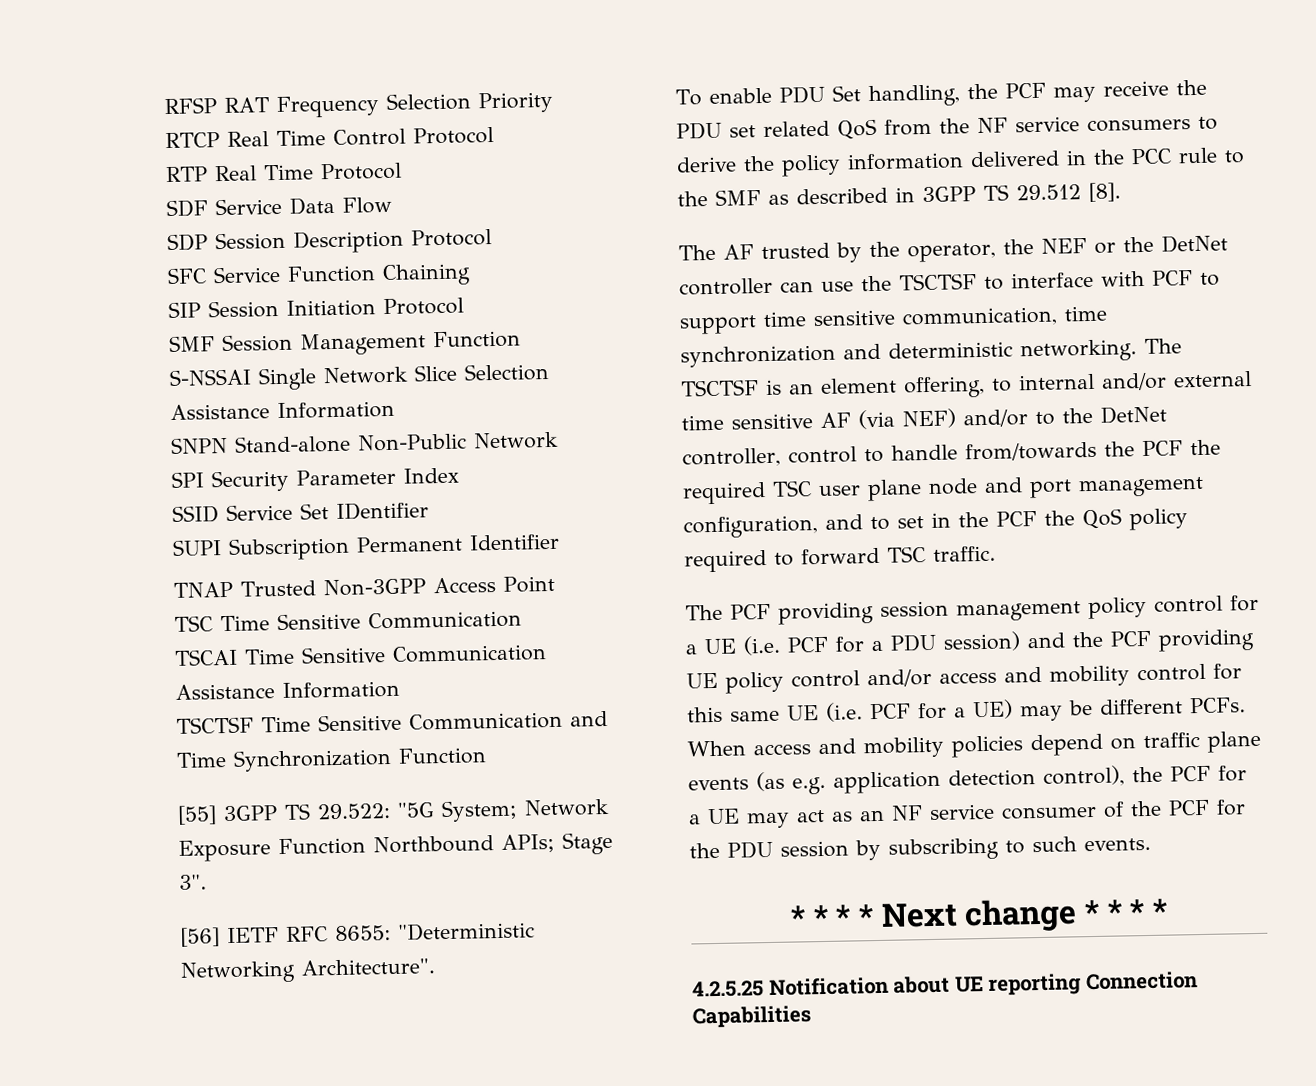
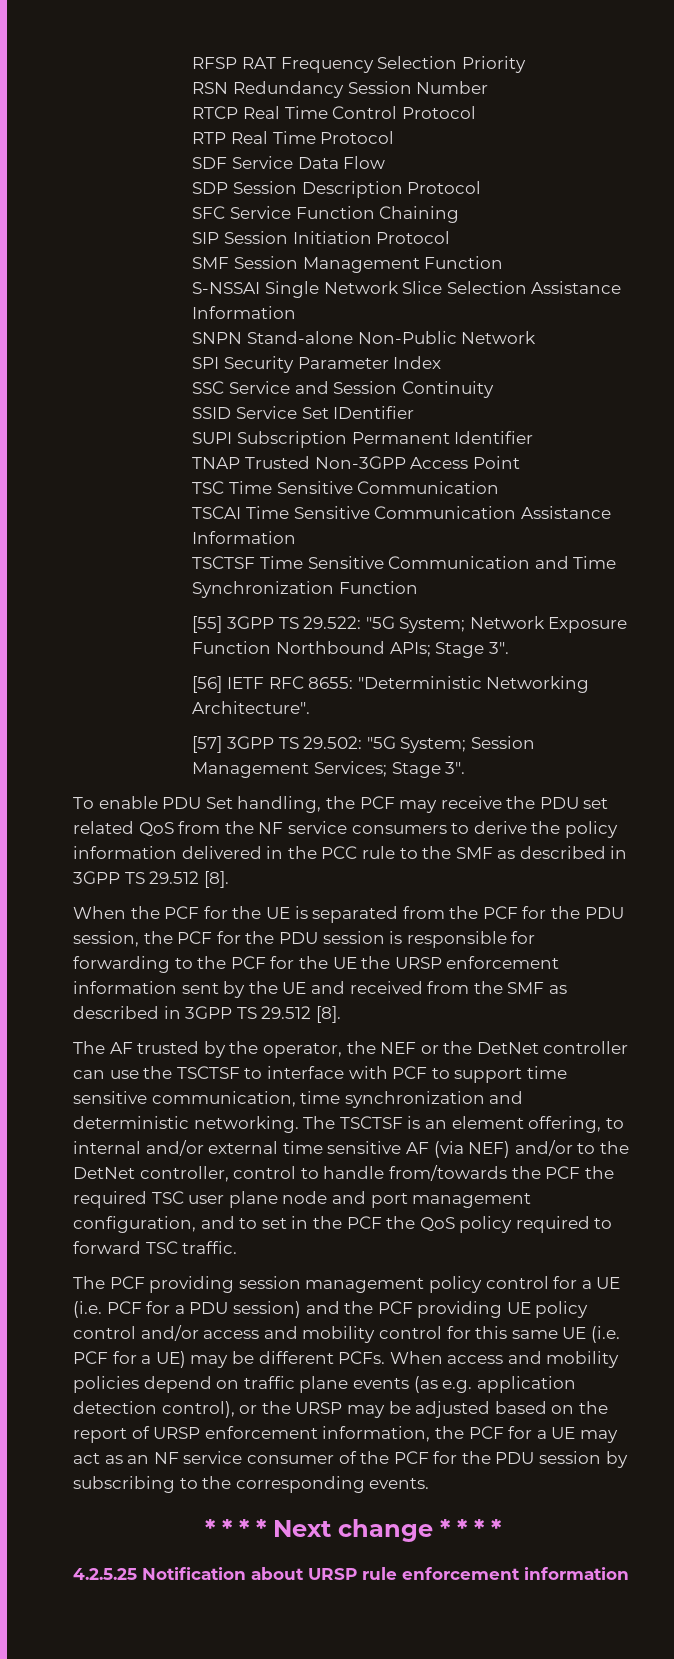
+ RSN Redundancy Session Number
+ SSC Service and Session Continuity
+ [57] 3GPP TS 29.502: "5G System; Session Management Services; Stage 3".
+ When the PCF for the UE is separated from the PCF for the PDU session, the PCF for the PDU session is responsible for forwarding to the PCF for the UE the URSP enforcement information sent by the UE and received from the SMF as described in 3GPP TS 29.512 [8].
- When access and mobility policies depend on traffic plane events (as e.g. application detection control), the PCF for a UE may act as an NF service consumer of the PCF for the PDU session by subscribing to such events.
+ When access and mobility policies depend on traffic plane events (as e.g. application detection control), or the URSP may be adjusted based on the report of URSP enforcement information, the PCF for a UE may act as an NF service consumer of the PCF for the PDU session by subscribing to the corresponding events.
- 4.2.5.25 Notification about UE reporting Connection Capabilities
+ 4.2.5.25 Notification about URSP rule enforcement information

